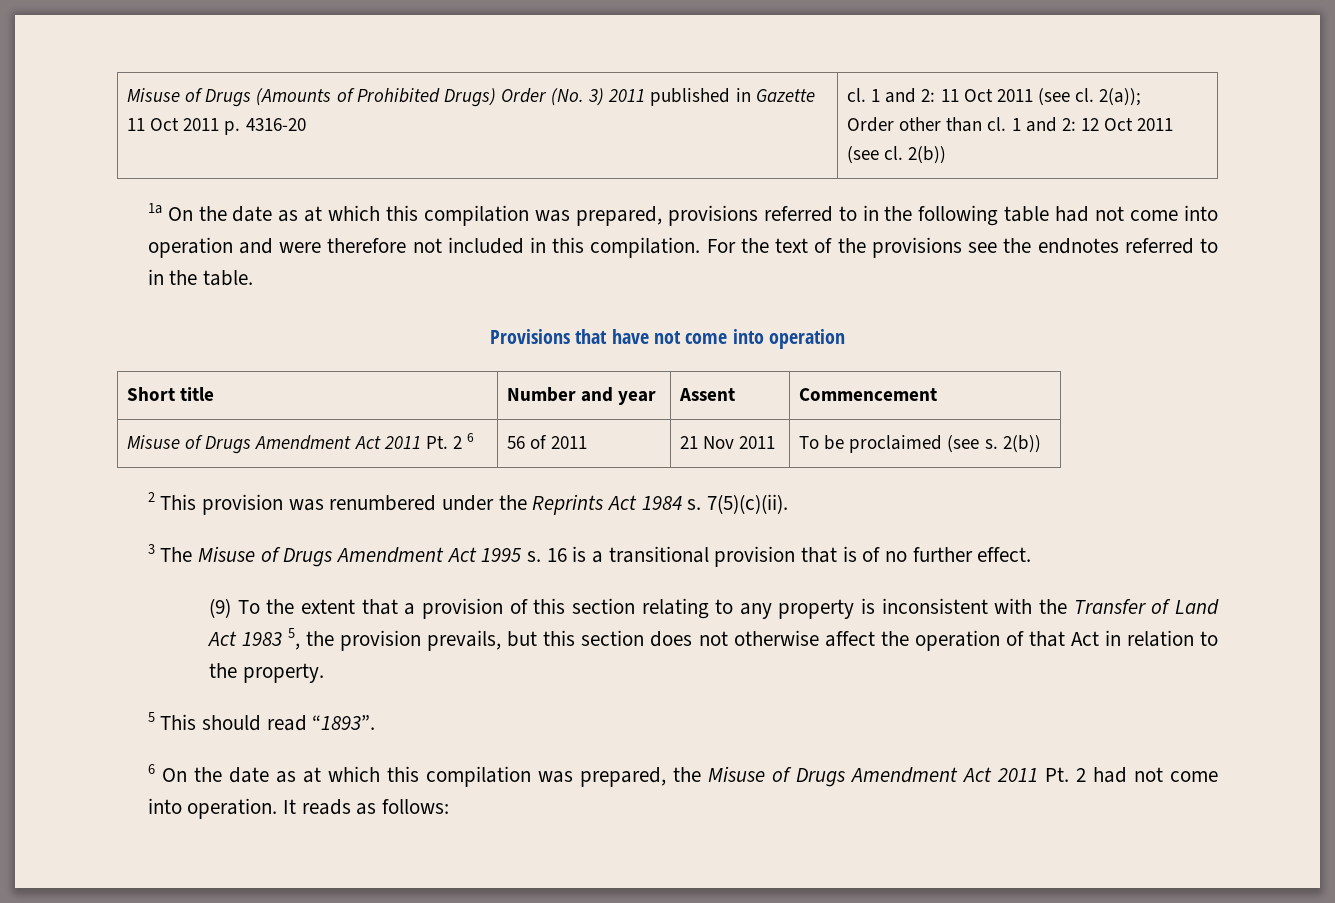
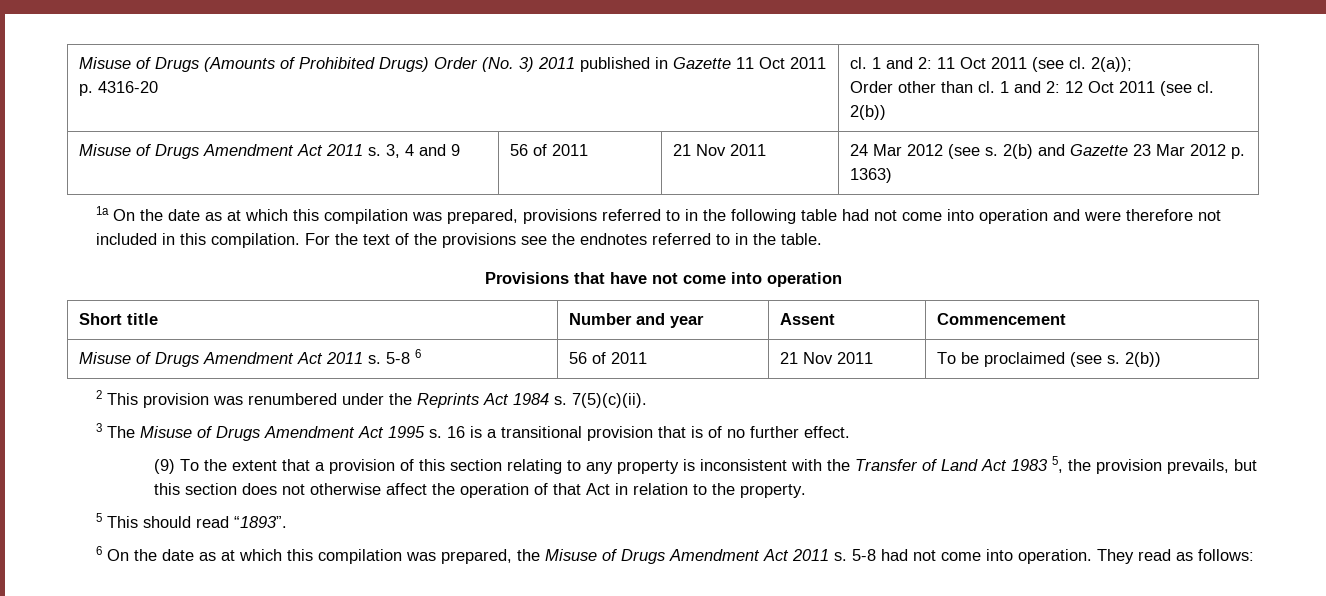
+ Misuse of Drugs Amendment Act 2011 s. 3, 4 and 9 | 56 of 2011 | 21 Nov 2011 | 24 Mar 2012 (see s. 2(b) and Gazette 23 Mar 2012 p. 1363)
- Misuse of Drugs Amendment Act 2011 Pt. 2 6 | 56 of 2011 | 21 Nov 2011 | To be proclaimed (see s. 2(b))
+ Misuse of Drugs Amendment Act 2011 s. 5-8 6 | 56 of 2011 | 21 Nov 2011 | To be proclaimed (see s. 2(b))
- 6 On the date as at which this compilation was prepared, the Misuse of Drugs Amendment Act 2011 Pt. 2 had not come into operation.
+ 6 On the date as at which this compilation was prepared, the Misuse of Drugs Amendment Act 2011 s. 5-8 had not come into operation.
- It reads as follows:
+ They read as follows:

